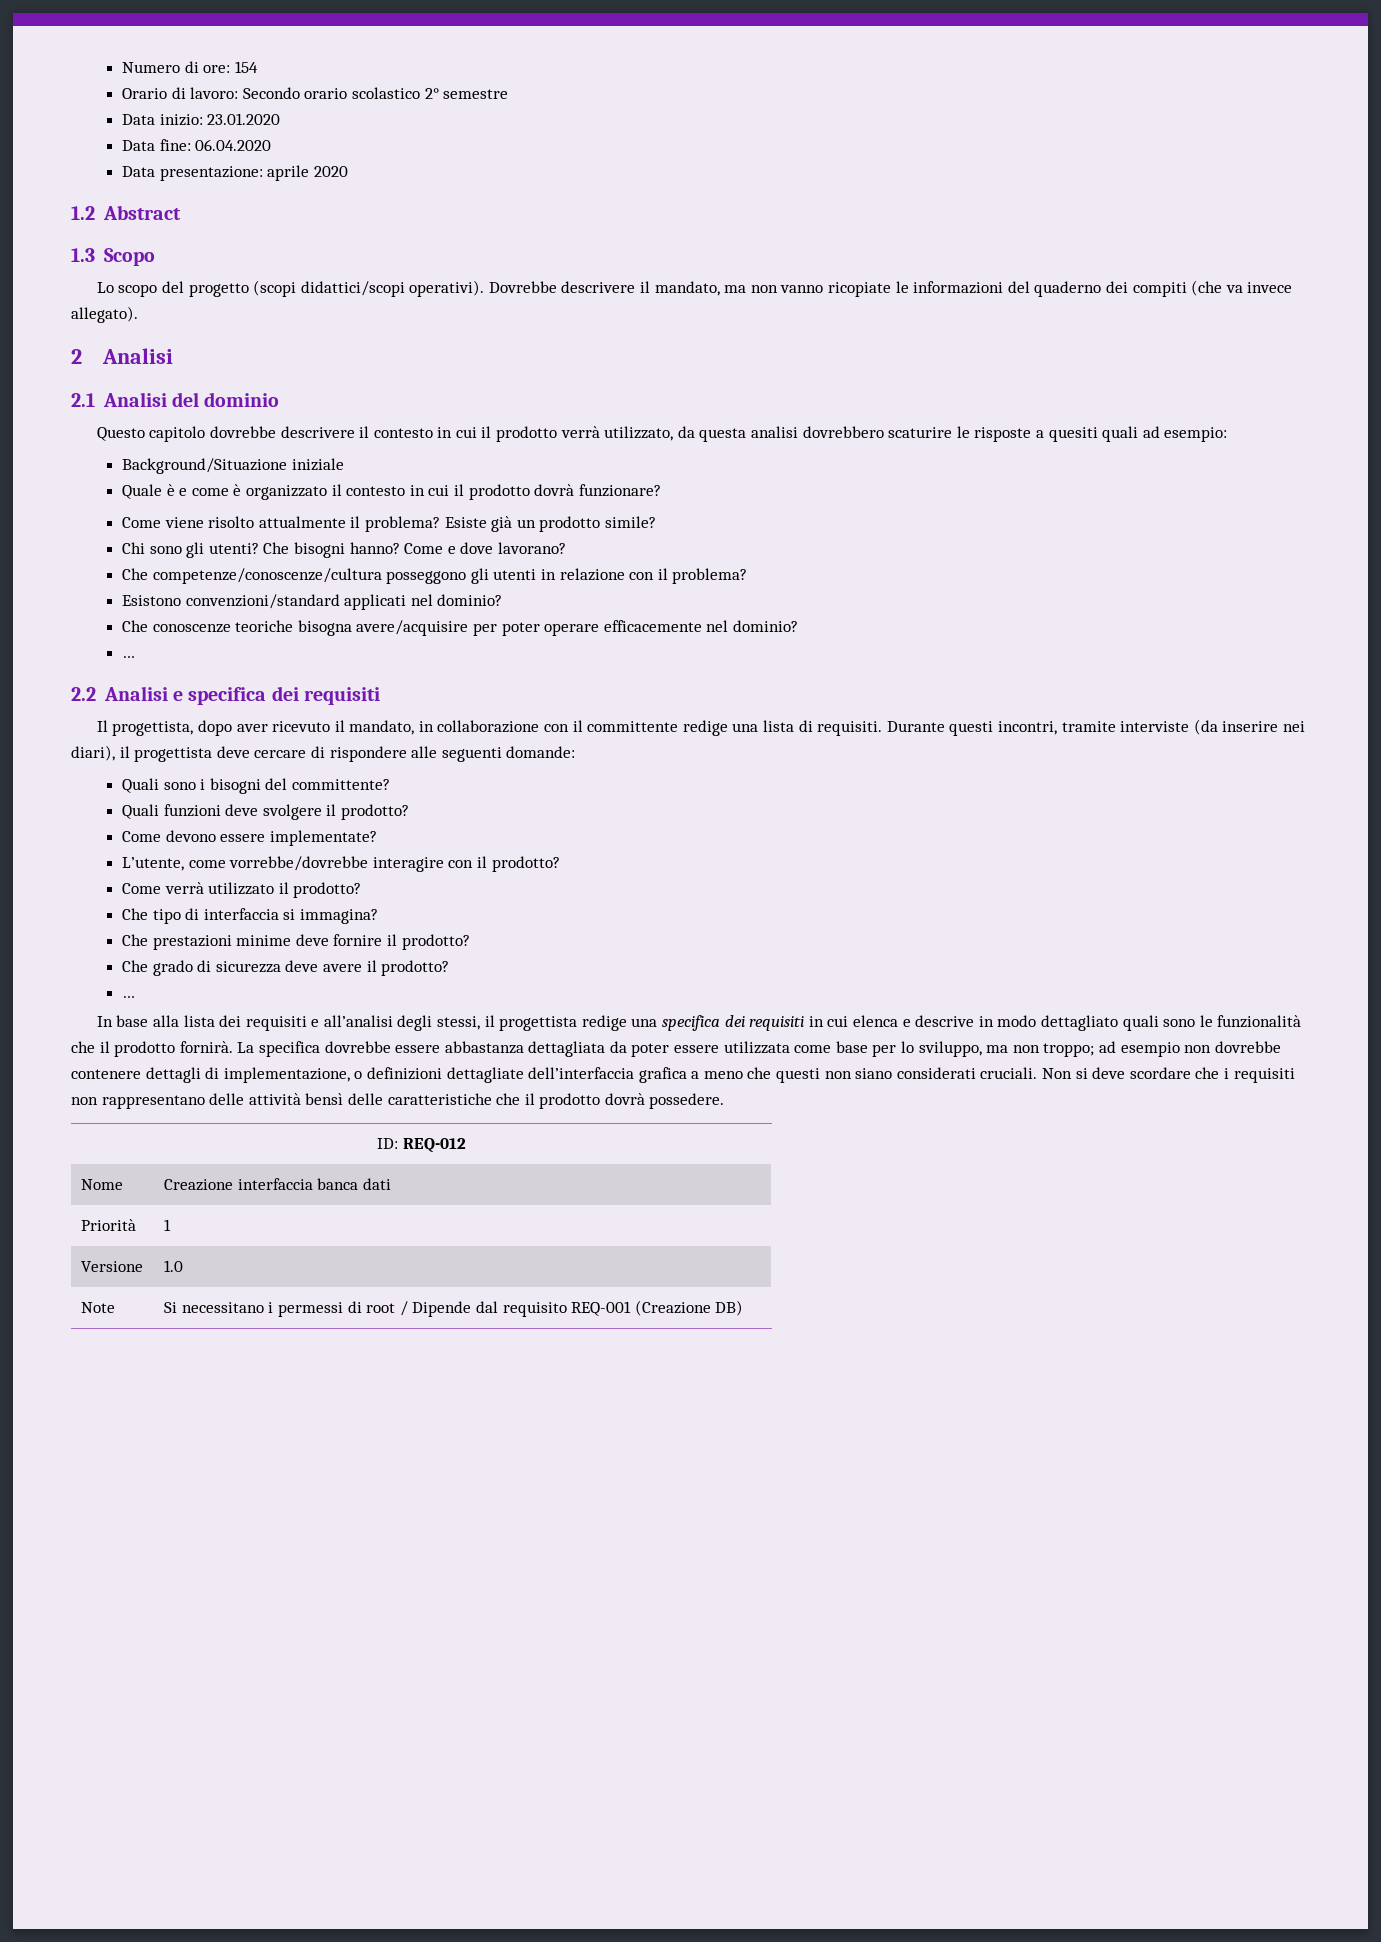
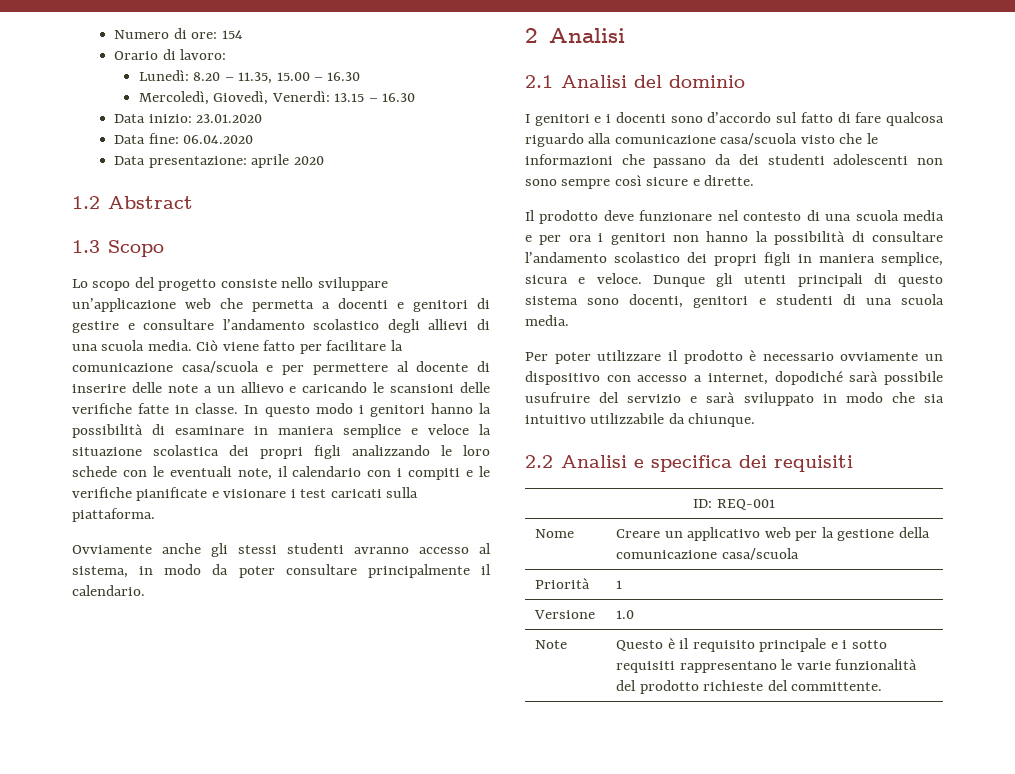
- Orario di lavoro: Secondo orario scolastico 2° semestre
+ Orario di lavoro:
+ Lunedì: 8.20 – 11.35, 15.00 – 16.30
+ Mercoledì, Giovedì, Venerdì: 13.15 – 16.30
- Lo scopo del progetto (scopi didattici/scopi operativi). Dovrebbe descrivere il mandato, ma non vanno ricopiate le informazioni del quaderno dei compiti (che va invece allegato).
+ Lo scopo del progetto consiste nello sviluppare un’applicazione web che permetta a docenti e genitori di gestire e consultare l’andamento scolastico degli allievi di una scuola media. Ciò viene fatto per facilitare la comunicazione casa/scuola e per permettere al docente di inserire delle note a un allievo e caricando le scansioni delle verifiche fatte in classe. In questo modo i genitori hanno la possibilità di esaminare in maniera semplice e veloce la situazione scolastica dei propri figli analizzando le loro schede con le eventuali note, il calendario con i compiti e le verifiche pianificate e visionare i test caricati sulla piattaforma.
+ Ovviamente anche gli stessi studenti avranno accesso al sistema, in modo da poter consultare principalmente il calendario.
- Questo capitolo dovrebbe descrivere il contesto in cui il prodotto verrà utilizzato, da questa analisi dovrebbero scaturire le risposte a quesiti quali ad esempio:
- Background/Situazione iniziale
- Quale è e come è organizzato il contesto in cui il prodotto dovrà funzionare?
- Come viene risolto attualmente il problema? Esiste già un prodotto simile?
- Chi sono gli utenti? Che bisogni hanno? Come e dove lavorano?
- Che competenze/conoscenze/cultura posseggono gli utenti in relazione con il problema?
- Esistono convenzioni/standard applicati nel dominio?
- Che conoscenze teoriche bisogna avere/acquisire per poter operare efficacemente nel dominio?
- …
+ I genitori e i docenti sono d’accordo sul fatto di fare qualcosa riguardo alla comunicazione casa/scuola visto che le informazioni che passano da dei studenti adolescenti non sono sempre così sicure e dirette.
+ Il prodotto deve funzionare nel contesto di una scuola media e per ora i genitori non hanno la possibilità di consultare l’andamento scolastico dei propri figli in maniera semplice, sicura e veloce. Dunque gli utenti principali di questo sistema sono docenti, genitori e studenti di una scuola media.
+ Per poter utilizzare il prodotto è necessario ovviamente un dispositivo con accesso a internet, dopodiché sarà possibile usufruire del servizio e sarà sviluppato in modo che sia intuitivo utilizzabile da chiunque.
- Il progettista, dopo aver ricevuto il mandato, in collaborazione con il committente redige una lista di requisiti. Durante questi incontri, tramite interviste (da inserire nei diari), il progettista deve cercare di rispondere alle seguenti domande:
- Quali sono i bisogni del committente?
- Quali funzioni deve svolgere il prodotto?
- Come devono essere implementate?
- L’utente, come vorrebbe/dovrebbe interagire con il prodotto?
- Come verrà utilizzato il prodotto?
- Che tipo di interfaccia si immagina?
- Che prestazioni minime deve fornire il prodotto?
- Che grado di sicurezza deve avere il prodotto?
- …
- In base alla lista dei requisiti e all’analisi degli stessi, il progettista redige una specifica dei requisiti in cui elenca e descrive in modo dettagliato quali sono le funzionalità che il prodotto fornirà. La specifica dovrebbe essere abbastanza dettagliata da poter essere utilizzata come base per lo sviluppo, ma non troppo; ad esempio non dovrebbe contenere dettagli di implementazione, o definizioni dettagliate dell’interfaccia grafica a meno che questi non siano considerati cruciali. Non si deve scordare che i requisiti non rappresentano delle attività bensì delle caratteristiche che il prodotto dovrà possedere.
- ID: REQ-012
+ ID: REQ-001
- Nome | Creazione interfaccia banca dati
+ Nome | Creare un applicativo web per la gestione della comunicazione casa/scuola
- Note | Si necessitano i permessi di root / Dipende dal requisito REQ-001 (Creazione DB)
+ Note | Questo è il requisito principale e i sotto requisiti rappresentano le varie funzionalità del prodotto richieste del committente.

